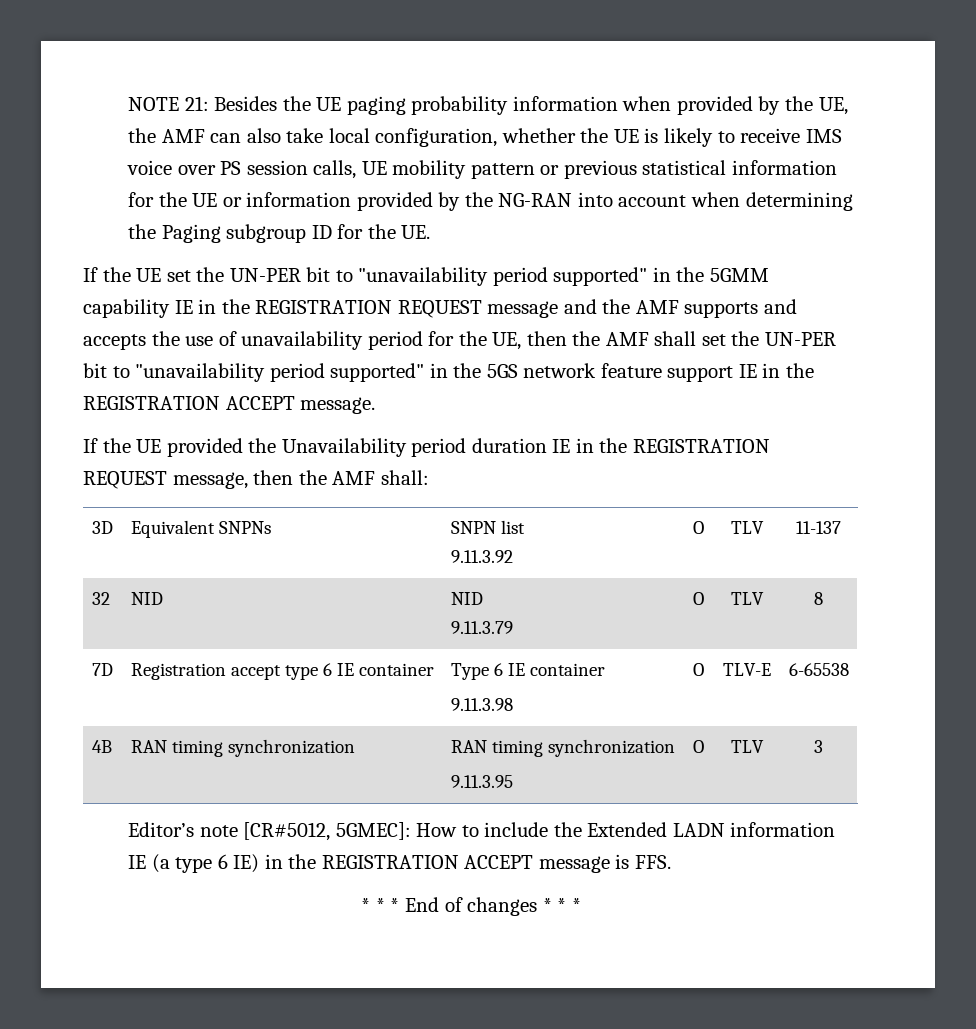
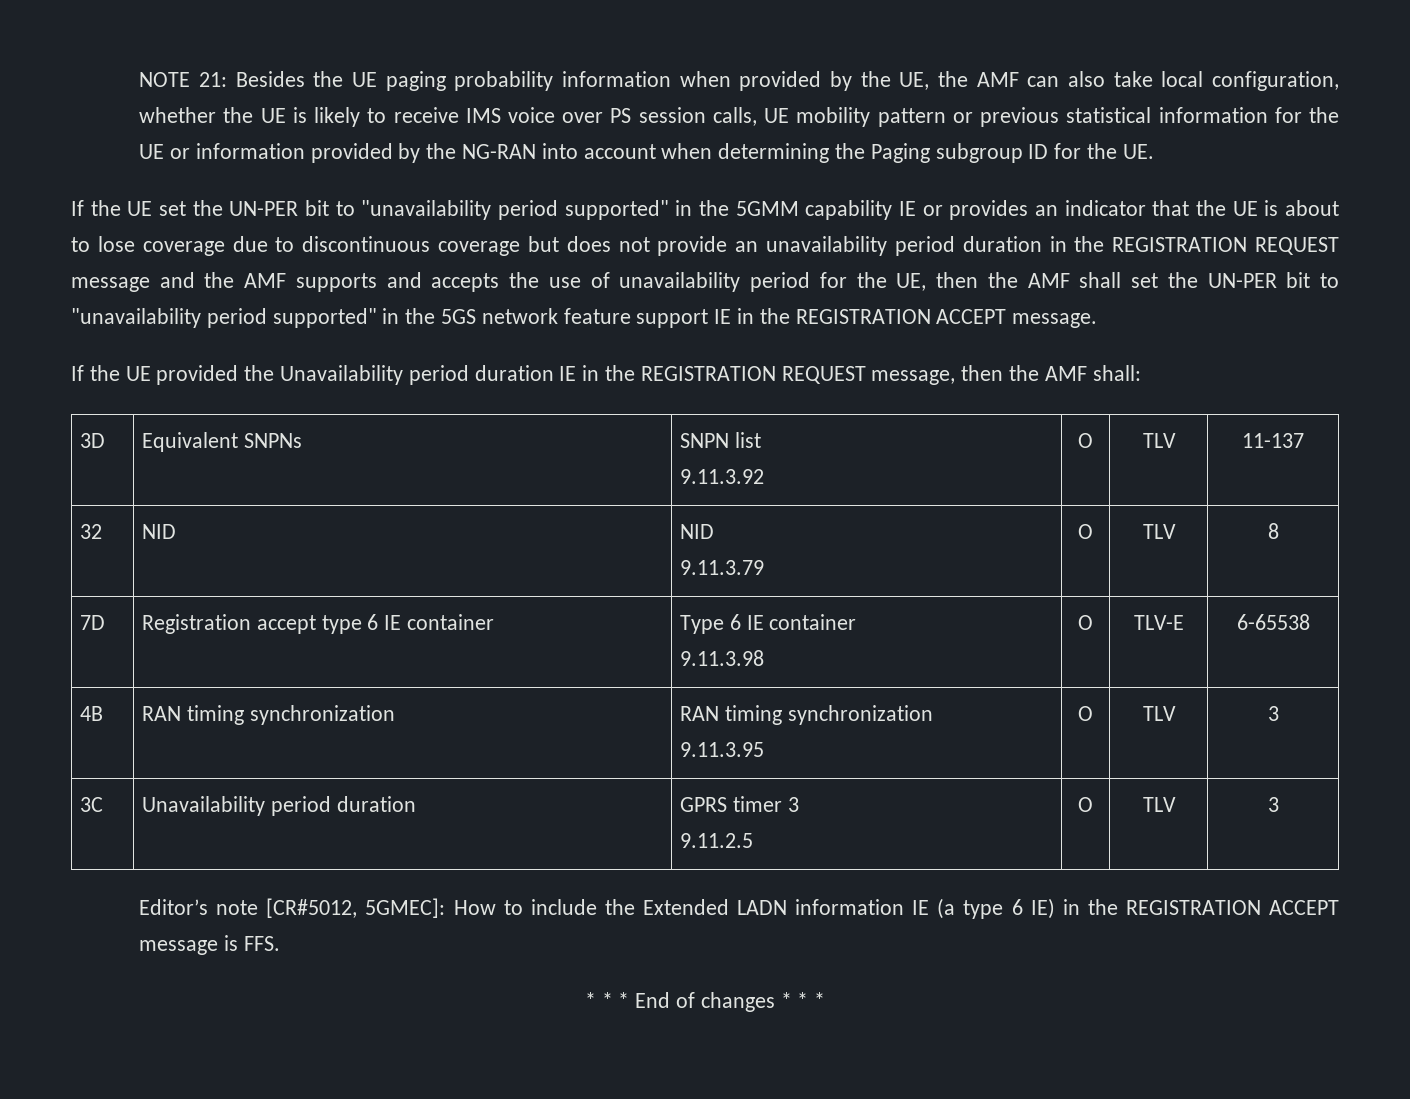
- If the UE set the UN-PER bit to "unavailability period supported" in the 5GMM capability IE in the REGISTRATION REQUEST message and the AMF supports and accepts the use of unavailability period for the UE, then the AMF shall set the UN-PER bit to "unavailability period supported" in the 5GS network feature support IE in the REGISTRATION ACCEPT message.
+ If the UE set the UN-PER bit to "unavailability period supported" in the 5GMM capability IE or provides an indicator that the UE is about to lose coverage due to discontinuous coverage but does not provide an unavailability period duration in the REGISTRATION REQUEST message and the AMF supports and accepts the use of unavailability period for the UE, then the AMF shall set the UN-PER bit to "unavailability period supported" in the 5GS network feature support IE in the REGISTRATION ACCEPT message.
+ 3C | Unavailability period duration | GPRS timer 3
+ 9.11.2.5 | O | TLV | 3

